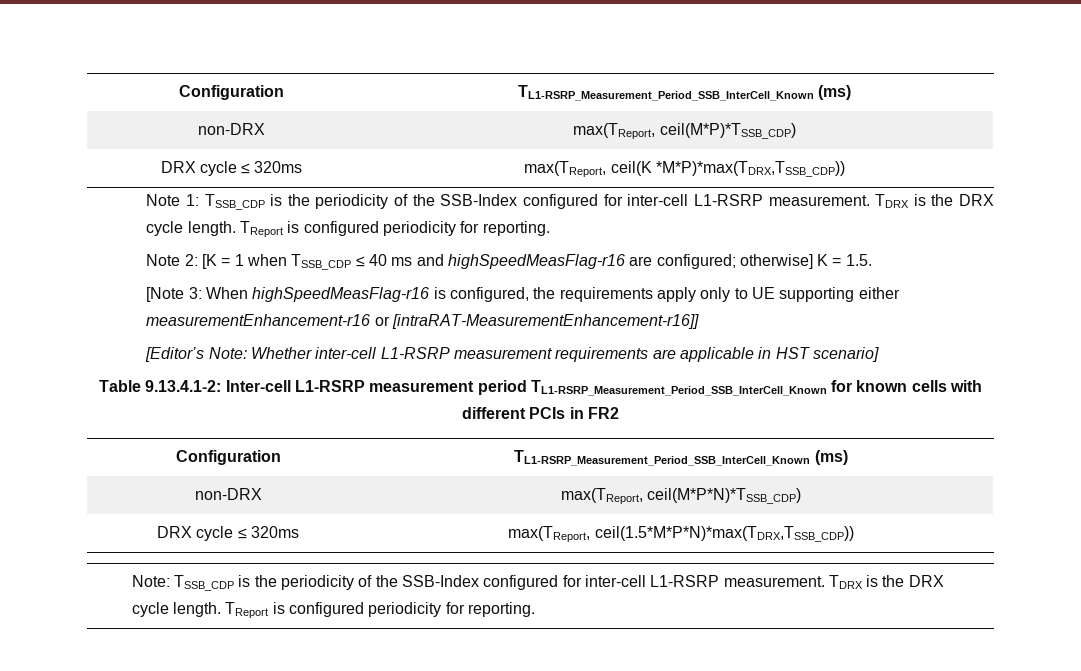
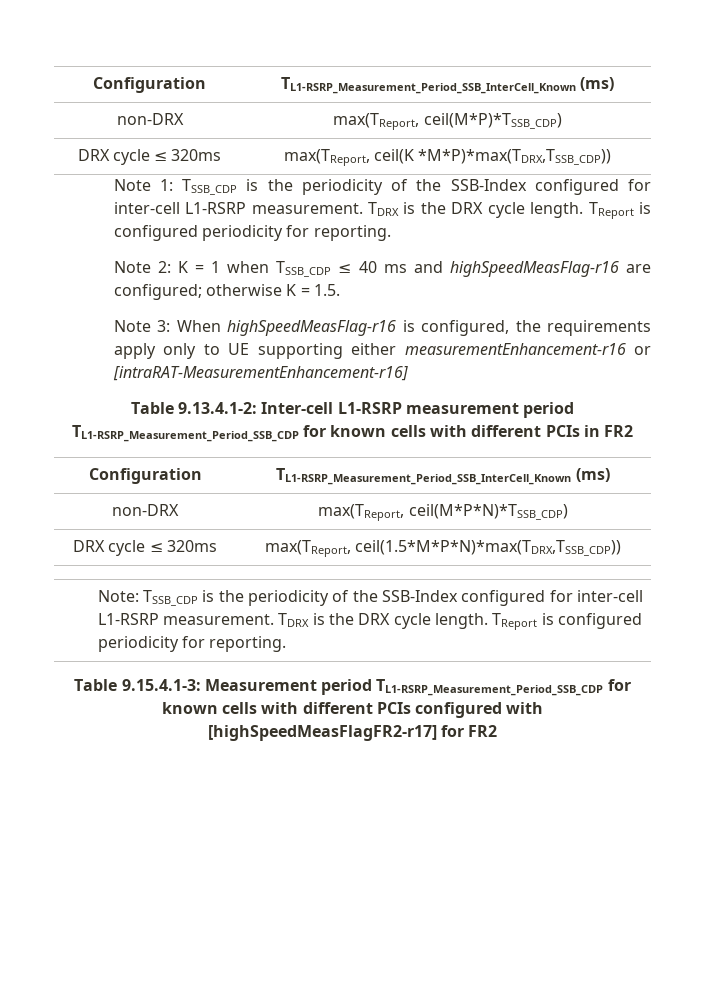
- Note 2: [K = 1 when TSSB_CDP ≤ 40 ms and highSpeedMeasFlag-r16 are configured; otherwise] K = 1.5.
+ Note 2: K = 1 when TSSB_CDP ≤ 40 ms and highSpeedMeasFlag-r16 are configured; otherwise K = 1.5.
- [Note 3: When highSpeedMeasFlag-r16 is configured, the requirements apply only to UE supporting either measurementEnhancement-r16 or [intraRAT-MeasurementEnhancement-r16]]
- [Editor’s Note: Whether inter-cell L1-RSRP measurement requirements are applicable in HST scenario]
+ Note 3: When highSpeedMeasFlag-r16 is configured, the requirements apply only to UE supporting either measurementEnhancement-r16 or [intraRAT-MeasurementEnhancement-r16]
- Table 9.13.4.1-2: Inter-cell L1-RSRP measurement period TL1-RSRP_Measurement_Period_SSB_InterCell_Known for known cells with different PCIs in FR2
+ Table 9.13.4.1-2: Inter-cell L1-RSRP measurement period TL1-RSRP_Measurement_Period_SSB_CDP for known cells with different PCIs in FR2
+ Table 9.15.4.1-3: Measurement period TL1-RSRP_Measurement_Period_SSB_CDP for known cells with different PCIs configured with [highSpeedMeasFlagFR2-r17] for FR2

